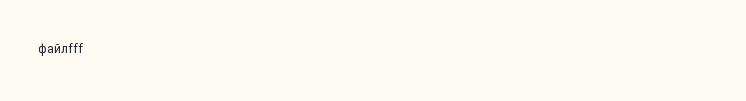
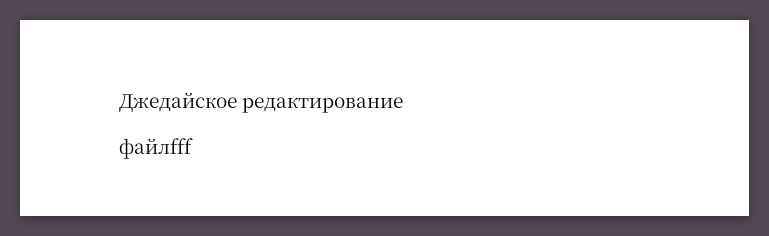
+ Джедайское редактирование

